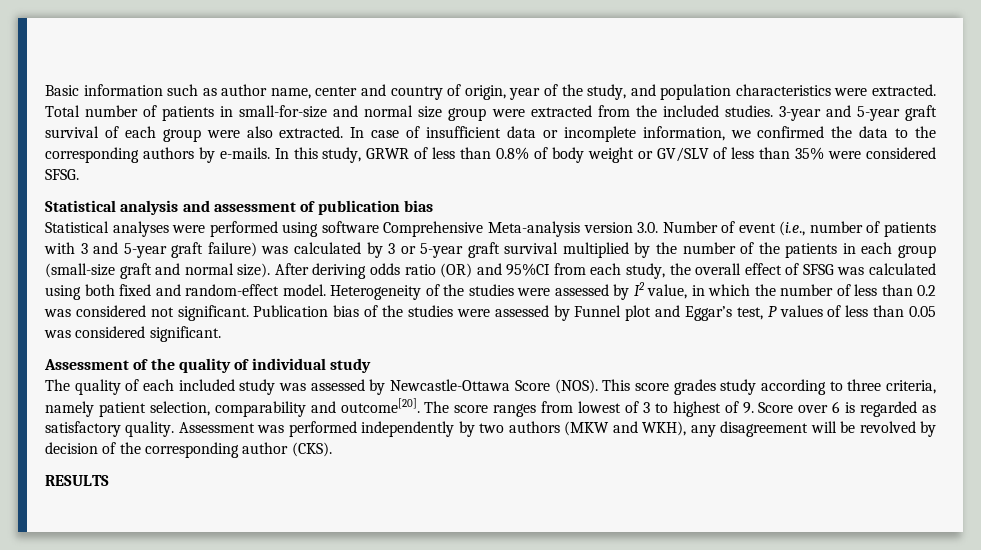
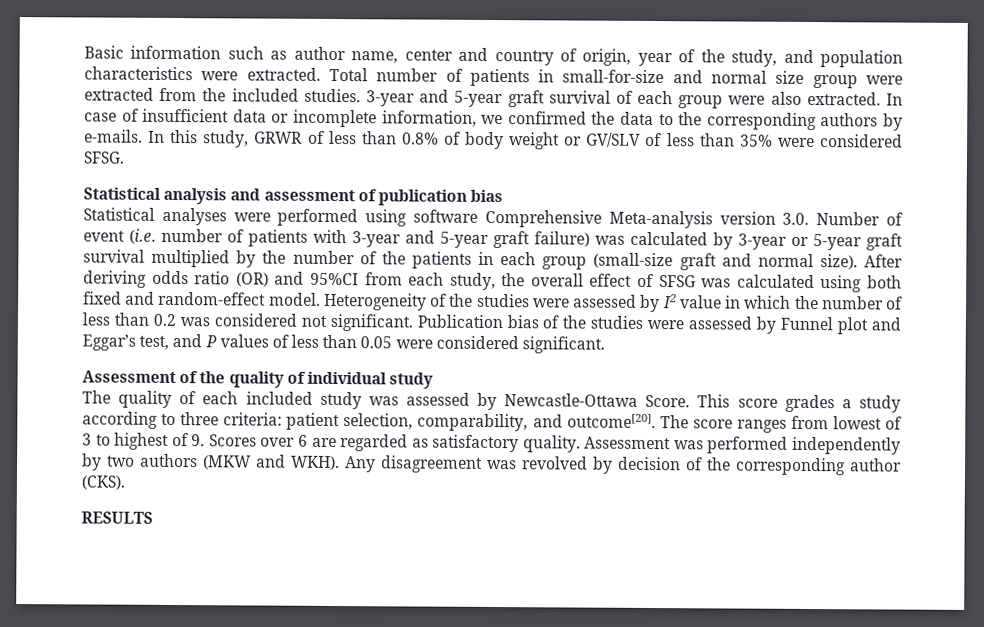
- Statistical analyses were performed using software Comprehensive Meta-analysis version 3.0. Number of event (i.e., number of patients with 3 and 5-year graft failure) was calculated by 3 or 5-year graft survival multiplied by the number of the patients in each group (small-size graft and normal size).
+ Statistical analyses were performed using software Comprehensive Meta-analysis version 3.0. Number of event (i.e. number of patients with 3-year and 5-year graft failure) was calculated by 3-year or 5-year graft survival multiplied by the number of the patients in each group (small-size graft and normal size).
- Heterogeneity of the studies were assessed by I2 value, in which the number of less than 0.2 was considered not significant.
+ Heterogeneity of the studies were assessed by I2 value in which the number of less than 0.2 was considered not significant.
- Publication bias of the studies were assessed by Funnel plot and Eggar’s test, P values of less than 0.05 was considered significant.
+ Publication bias of the studies were assessed by Funnel plot and Eggar’s test, and P values of less than 0.05 were considered significant.
- The quality of each included study was assessed by Newcastle-Ottawa Score (NOS).
+ The quality of each included study was assessed by Newcastle-Ottawa Score.
- This score grades study according to three criteria, namely patient selection, comparability and outcome[20].
+ This score grades a study according to three criteria: patient selection, comparability, and outcome[20].
- The score ranges from lowest of 3 to highest of 9. Score over 6 is regarded as satisfactory quality.
+ The score ranges from lowest of 3 to highest of 9. Scores over 6 are regarded as satisfactory quality.
- Assessment was performed independently by two authors (MKW and WKH), any disagreement will be revolved by decision of the corresponding author (CKS).
+ Assessment was performed independently by two authors (MKW and WKH). Any disagreement was revolved by decision of the corresponding author (CKS).

